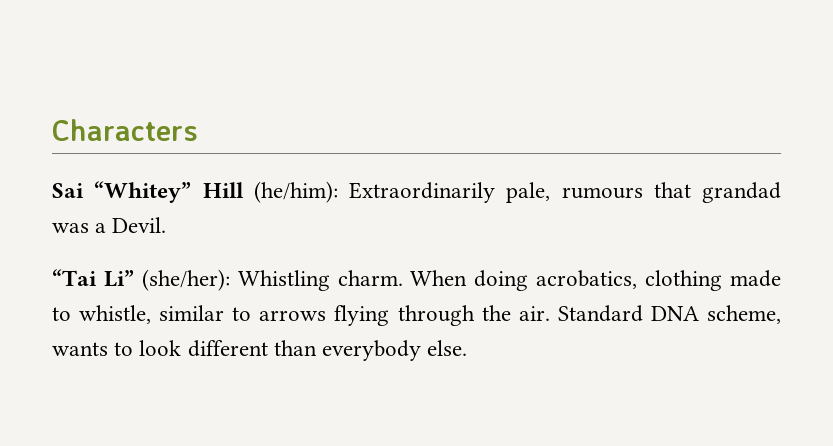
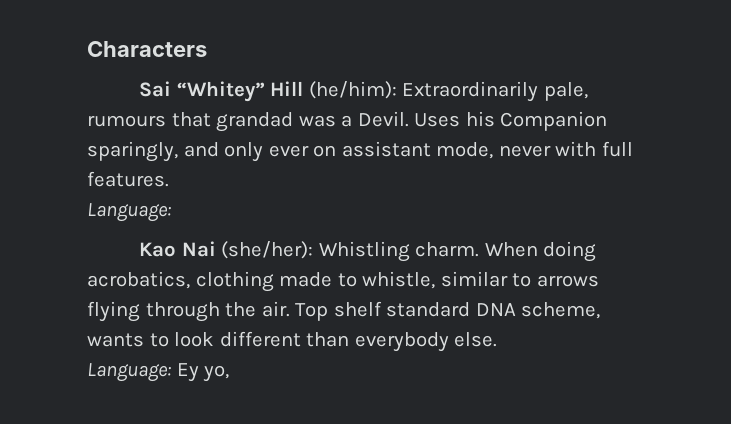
- Sai “Whitey” Hill (he/him): Extraordinarily pale, rumours that grandad was a Devil.
- “Tai Li” (she/her): Whistling charm.
+ Sai “Whitey” Hill (he/him): Extraordinarily pale, rumours that grandad was a Devil. Uses his Companion sparingly, and only ever on assistant mode, never with full features.
+ Language:
+ Kao Nai (she/her): Whistling charm.
- Standard DNA scheme, wants to look different than everybody else.
+ Top shelf standard DNA scheme, wants to look different than everybody else.
+ Language: Ey yo,

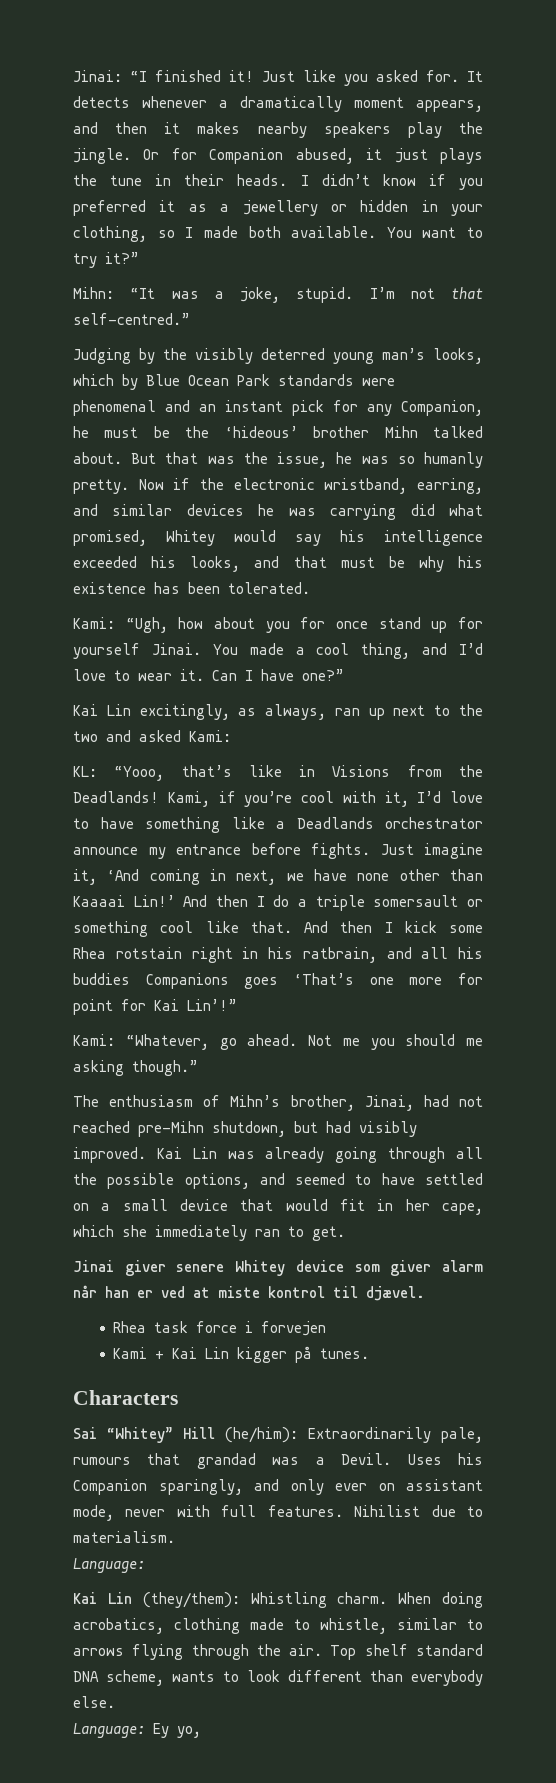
+ Jinai: “I finished it! Just like you asked for. It detects whenever a dramatically moment appears, and then it makes nearby speakers play the jingle. Or for Companion abused, it just plays the tune in their heads. I didn’t know if you preferred it as a jewellery or hidden in your clothing, so I made both available. You want to try it?”
+ Mihn: “It was a joke, stupid. I’m not that self-centred.”
+ Judging by the visibly deterred young man’s looks, which by Blue Ocean Park standards were phenomenal and an instant pick for any Companion, he must be the ‘hideous’ brother Mihn talked about. But that was the issue, he was so humanly pretty. Now if the electronic wristband, earring, and similar devices he was carrying did what promised, Whitey would say his intelligence exceeded his looks, and that must be why his existence has been tolerated.
+ Kami: “Ugh, how about you for once stand up for yourself Jinai. You made a cool thing, and I’d love to wear it. Can I have one?”
+ Kai Lin excitingly, as always, ran up next to the two and asked Kami:
+ KL: “Yooo, that’s like in Visions from the Deadlands! Kami, if you’re cool with it, I’d love to have something like a Deadlands orchestrator announce my entrance before fights. Just imagine it, ‘And coming in next, we have none other than Kaaaai Lin!’ And then I do a triple somersault or something cool like that. And then I kick some Rhea rotstain right in his ratbrain, and all his buddies Companions goes ‘That’s one more for point for Kai Lin’!”
+ Kami: “Whatever, go ahead. Not me you should me asking though.”
+ The enthusiasm of Mihn’s brother, Jinai, had not reached pre-Mihn shutdown, but had visibly improved. Kai Lin was already going through all the possible options, and seemed to have settled on a small device that would fit in her cape, which she immediately ran to get.
+ Jinai giver senere Whitey device som giver alarm når han er ved at miste kontrol til djævel.
+ Rhea task force i forvejen
+ Kami + Kai Lin kigger på tunes.
- Uses his Companion sparingly, and only ever on assistant mode, never with full features.
+ Uses his Companion sparingly, and only ever on assistant mode, never with full features. Nihilist due to materialism.
  Language:
- Kao Nai (she/her): Whistling charm.
+ Kai Lin (they/them): Whistling charm.

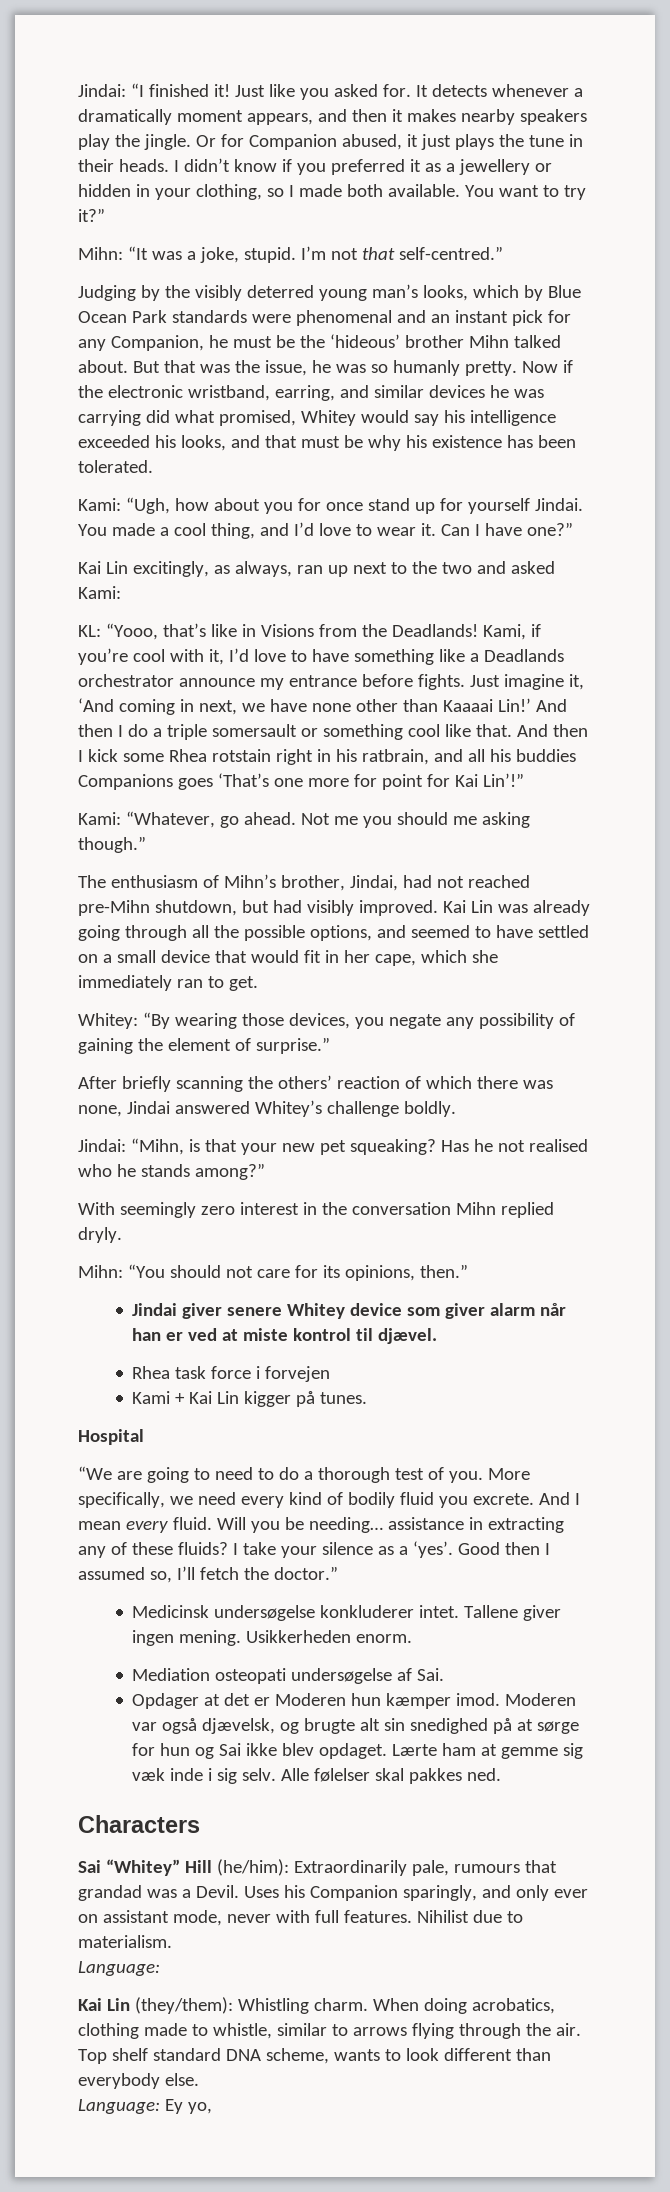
- Jinai: “I finished it!
+ Jindai: “I finished it!
- Kami: “Ugh, how about you for once stand up for yourself Jinai.
+ Kami: “Ugh, how about you for once stand up for yourself Jindai.
- The enthusiasm of Mihn’s brother, Jinai, had not reached pre-Mihn shutdown, but had visibly improved.
+ The enthusiasm of Mihn’s brother, Jindai, had not reached pre-Mihn shutdown, but had visibly improved.
- Jinai giver senere Whitey device som giver alarm når han er ved at miste kontrol til djævel.
+ Whitey: “By wearing those devices, you negate any possibility of gaining the element of surprise.”
+ After briefly scanning the others’ reaction of which there was none, Jindai answered Whitey’s challenge boldly.
+ Jindai: “Mihn, is that your new pet squeaking? Has he not realised who he stands among?”
+ With seemingly zero interest in the conversation Mihn replied dryly.
+ Mihn: “You should not care for its opinions, then.”
+ Jindai giver senere Whitey device som giver alarm når han er ved at miste kontrol til djævel.
+ Hospital
+ “We are going to need to do a thorough test of you. More specifically, we need every kind of bodily fluid you excrete. And I mean every fluid. Will you be needing… assistance in extracting any of these fluids? I take your silence as a ‘yes’. Good then I assumed so, I’ll fetch the doctor.”
+ Medicinsk undersøgelse konkluderer intet. Tallene giver ingen mening. Usikkerheden enorm.
+ Mediation osteopati undersøgelse af Sai.
+ Opdager at det er Moderen hun kæmper imod. Moderen var også djævelsk, og brugte alt sin snedighed på at sørge for hun og Sai ikke blev opdaget. Lærte ham at gemme sig væk inde i sig selv. Alle følelser skal pakkes ned.

